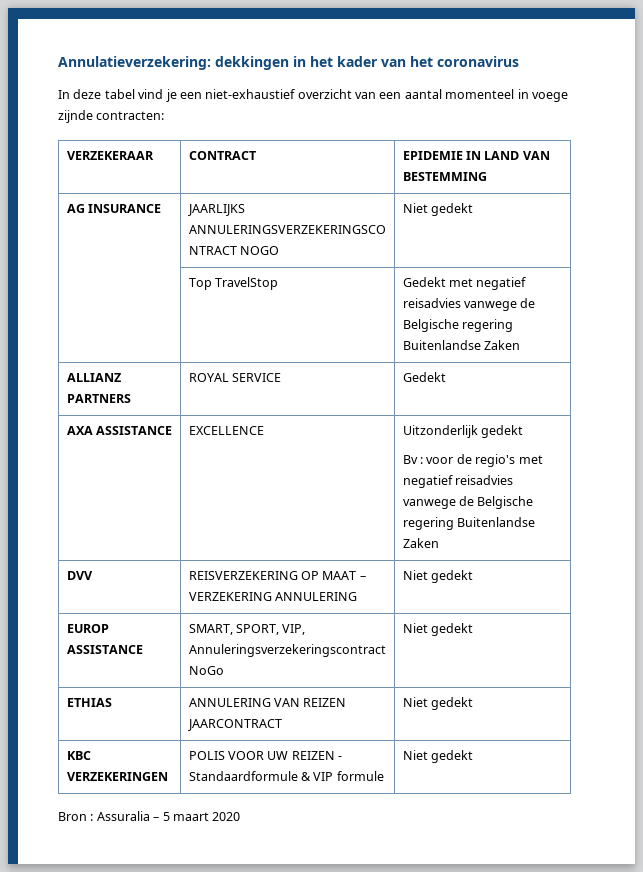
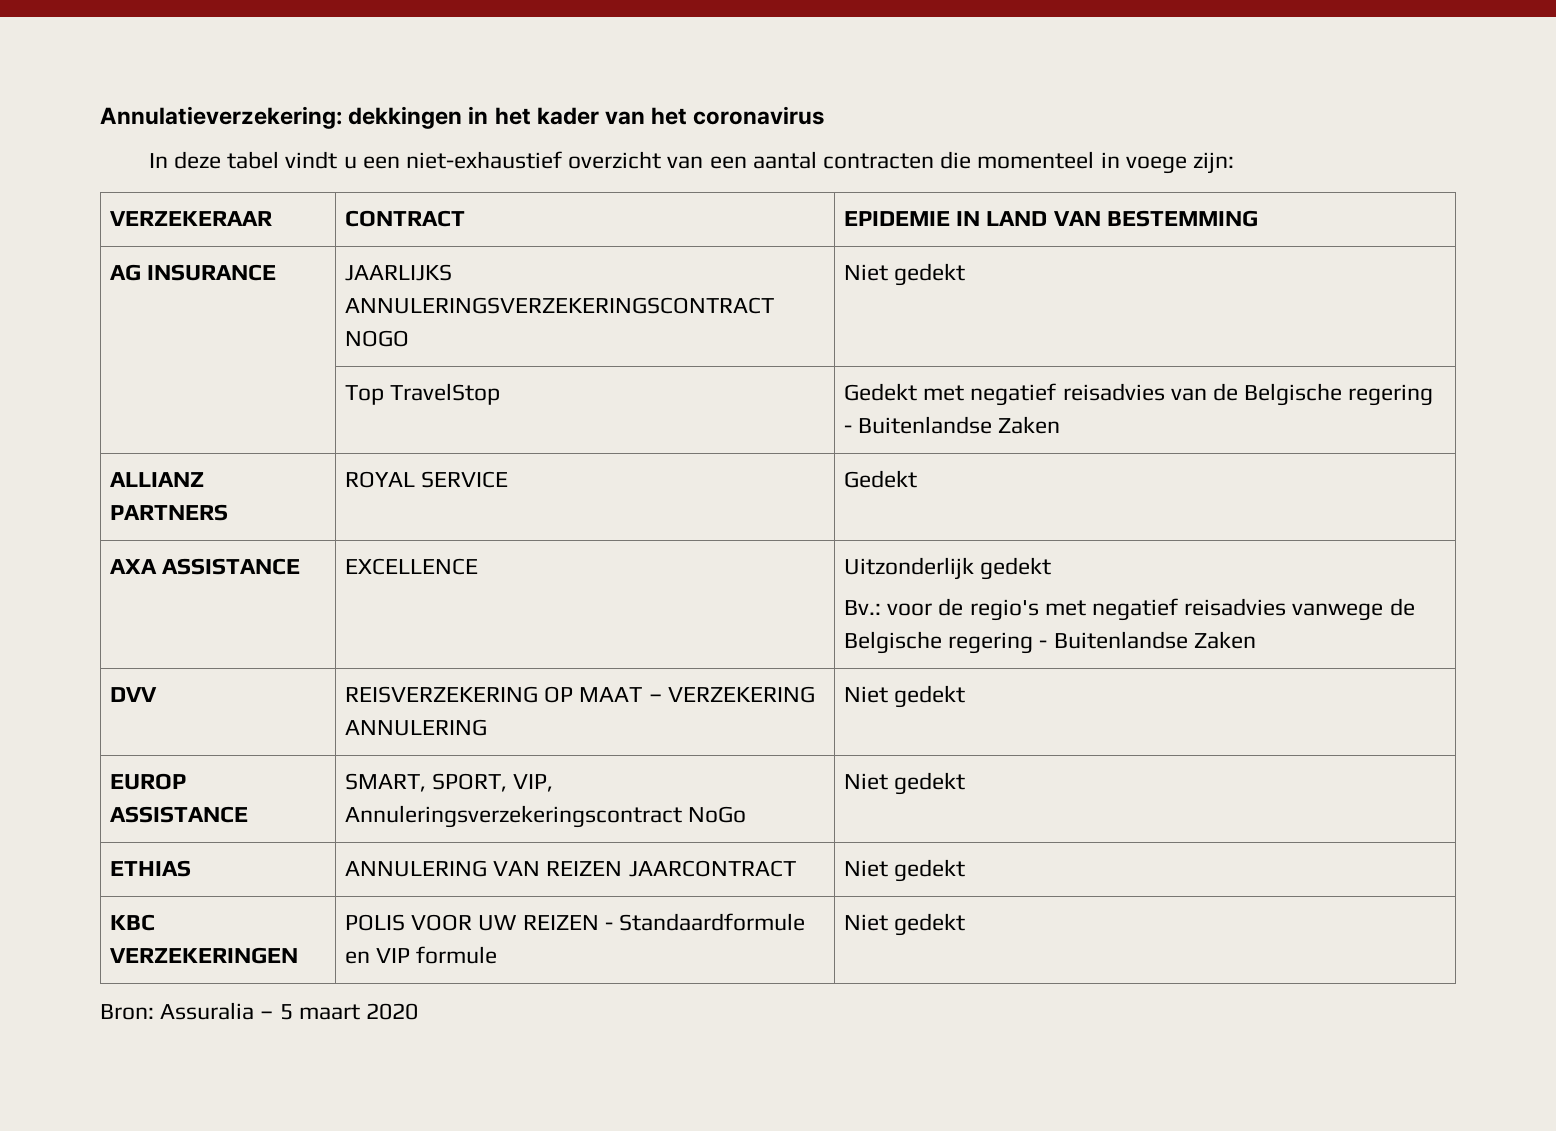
- In deze tabel vind je een niet-exhaustief overzicht van een aantal momenteel in voege zijnde contracten:
+ In deze tabel vindt u een niet-exhaustief overzicht van een aantal contracten die momenteel in voege zijn:
- | Top TravelStop | Gedekt met negatief reisadvies vanwege de Belgische regering Buitenlandse Zaken
+ | Top TravelStop | Gedekt met negatief reisadvies van de Belgische regering - Buitenlandse Zaken
  AXA ASSISTANCE | EXCELLENCE | Uitzonderlijk gedekt
- Bv : voor de regio's met negatief reisadvies vanwege de Belgische regering Buitenlandse Zaken
+ Bv.: voor de regio's met negatief reisadvies vanwege de Belgische regering - Buitenlandse Zaken
- KBC VERZEKERINGEN | POLIS VOOR UW REIZEN - Standaardformule & VIP formule | Niet gedekt
+ KBC VERZEKERINGEN | POLIS VOOR UW REIZEN - Standaardformule en VIP formule | Niet gedekt
- Bron : Assuralia – 5 maart 2020
+ Bron: Assuralia – 5 maart 2020

